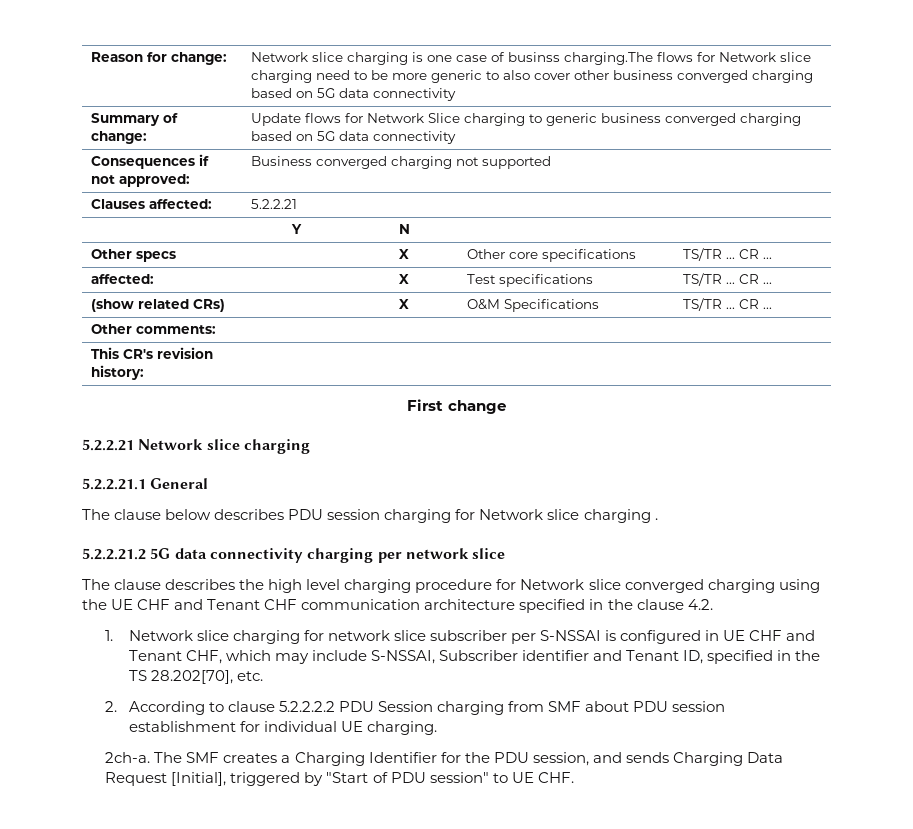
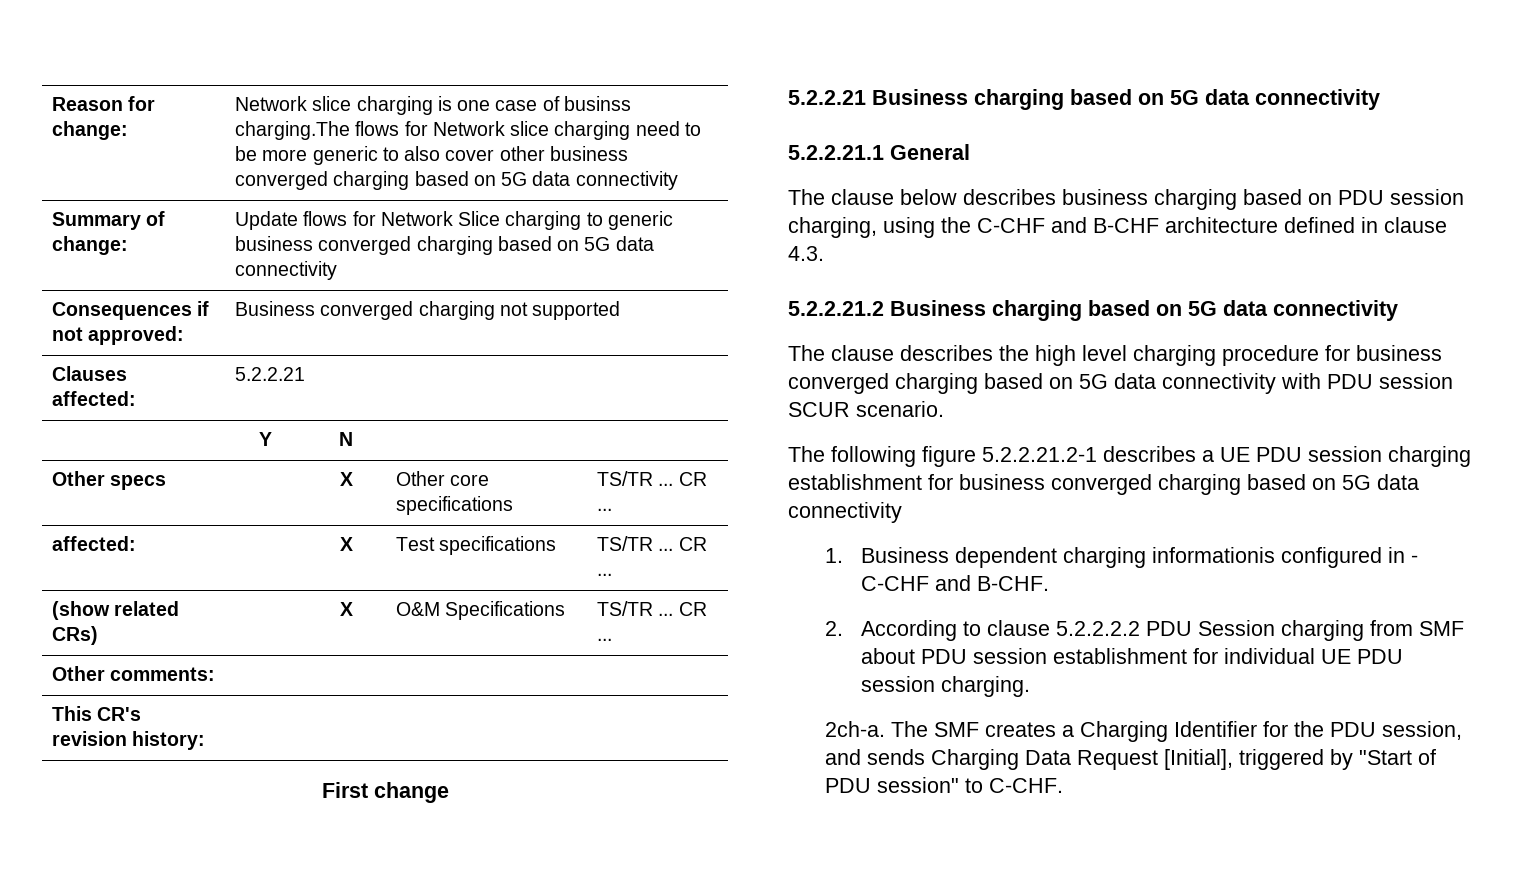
- 5.2.2.21 Network slice charging
+ 5.2.2.21 Business charging based on 5G data connectivity
- The clause below describes PDU session charging for Network slice charging .
- 5.2.2.21.2 5G data connectivity charging per network slice
+ The clause below describes business charging based on PDU session charging, using the C-CHF and B-CHF architecture defined in clause 4.3.
+ 5.2.2.21.2 Business charging based on 5G data connectivity
- The clause describes the high level charging procedure for Network slice converged charging using the UE CHF and Tenant CHF communication architecture specified in the clause 4.2.
- 1. Network slice charging for network slice subscriber per S-NSSAI is configured in UE CHF and Tenant CHF, which may include S-NSSAI, Subscriber identifier and Tenant ID, specified in the TS 28.202[70], etc.
+ The clause describes the high level charging procedure for business converged charging based on 5G data connectivity with PDU session SCUR scenario.
+ The following figure 5.2.2.21.2-1 describes a UE PDU session charging establishment for business converged charging based on 5G data connectivity
+ 1. Business dependent charging informationis configured in - C-CHF and B-CHF.
- 2. According to clause 5.2.2.2.2 PDU Session charging from SMF about PDU session establishment for individual UE charging.
+ 2. According to clause 5.2.2.2.2 PDU Session charging from SMF about PDU session establishment for individual UE PDU session charging.
- The SMF creates a Charging Identifier for the PDU session, and sends Charging Data Request [Initial], triggered by "Start of PDU session" to UE CHF.
+ The SMF creates a Charging Identifier for the PDU session, and sends Charging Data Request [Initial], triggered by "Start of PDU session" to C-CHF.

